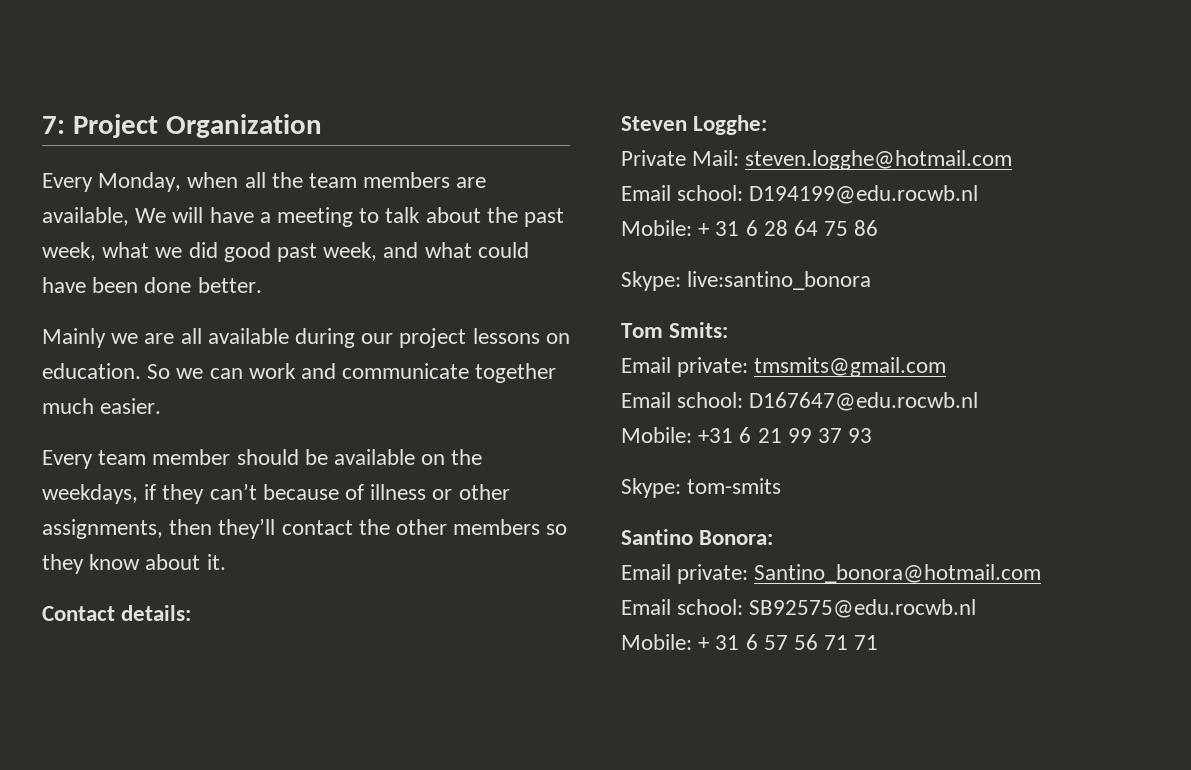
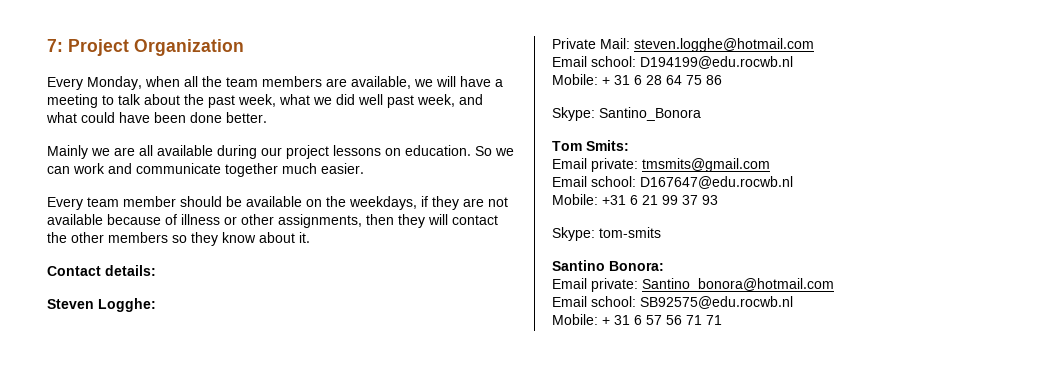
- Every Monday, when all the team members are available, We will have a meeting to talk about the past week, what we did good past week, and what could have been done better.
+ Every Monday, when all the team members are available, we will have a meeting to talk about the past week, what we did well past week, and what could have been done better.
- Every team member should be available on the weekdays, if they can’t because of illness or other assignments, then they’ll contact the other members so they know about it.
+ Every team member should be available on the weekdays, if they are not available because of illness or other assignments, then they will contact the other members so they know about it.
- Skype: live:santino_bonora
+ Skype: Santino_Bonora

